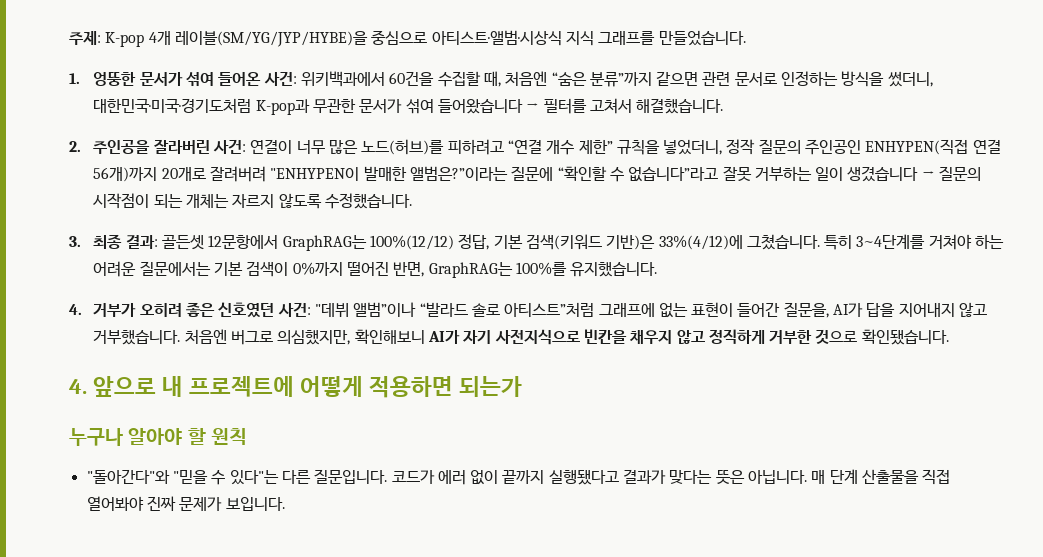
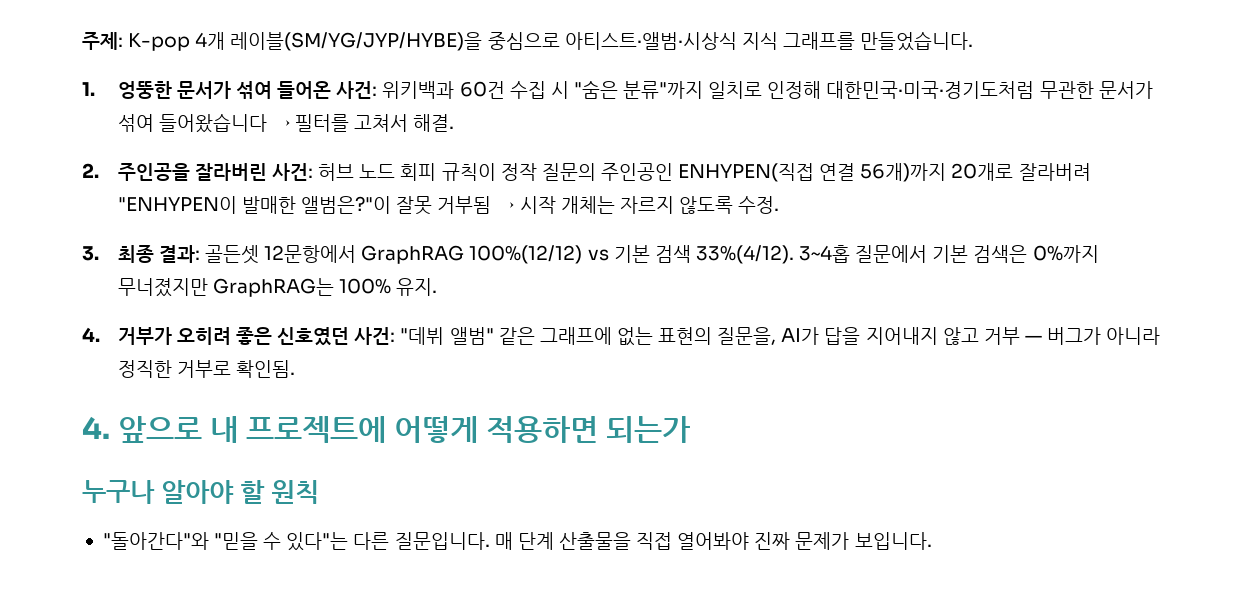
- 1. 엉뚱한 문서가 섞여 들어온 사건: 위키백과에서 60건을 수집할 때, 처음엔 “숨은 분류”까지 같으면 관련 문서로 인정하는 방식을 썼더니, 대한민국·미국·경기도처럼 K-pop과 무관한 문서가 섞여 들어왔습니다 → 필터를 고쳐서 해결했습니다.
+ 1. 엉뚱한 문서가 섞여 들어온 사건: 위키백과 60건 수집 시 "숨은 분류"까지 일치로 인정해 대한민국·미국·경기도처럼 무관한 문서가 섞여 들어왔습니다 → 필터를 고쳐서 해결.
- 2. 주인공을 잘라버린 사건: 연결이 너무 많은 노드(허브)를 피하려고 “연결 개수 제한” 규칙을 넣었더니, 정작 질문의 주인공인 ENHYPEN(직접 연결 56개)까지 20개로 잘려버려 "ENHYPEN이 발매한 앨범은?”이라는 질문에 “확인할 수 없습니다”라고 잘못 거부하는 일이 생겼습니다 → 질문의 시작점이 되는 개체는 자르지 않도록 수정했습니다.
+ 2. 주인공을 잘라버린 사건: 허브 노드 회피 규칙이 정작 질문의 주인공인 ENHYPEN(직접 연결 56개)까지 20개로 잘라버려 "ENHYPEN이 발매한 앨범은?"이 잘못 거부됨 → 시작 개체는 자르지 않도록 수정.
- 3. 최종 결과: 골든셋 12문항에서 GraphRAG는 100%(12/12) 정답, 기본 검색(키워드 기반)은 33%(4/12)에 그쳤습니다. 특히 3~4단계를 거쳐야 하는 어려운 질문에서는 기본 검색이 0%까지 떨어진 반면, GraphRAG는 100%를 유지했습니다.
+ 3. 최종 결과: 골든셋 12문항에서 GraphRAG 100%(12/12) vs 기본 검색 33%(4/12). 3~4홉 질문에서 기본 검색은 0%까지 무너졌지만 GraphRAG는 100% 유지.
- 4. 거부가 오히려 좋은 신호였던 사건: "데뷔 앨범”이나 “발라드 솔로 아티스트”처럼 그래프에 없는 표현이 들어간 질문을, AI가 답을 지어내지 않고 거부했습니다. 처음엔 버그로 의심했지만, 확인해보니 AI가 자기 사전지식으로 빈칸을 채우지 않고 정직하게 거부한 것으로 확인됐습니다.
+ 4. 거부가 오히려 좋은 신호였던 사건: "데뷔 앨범" 같은 그래프에 없는 표현의 질문을, AI가 답을 지어내지 않고 거부 — 버그가 아니라 정직한 거부로 확인됨.
- 코드가 에러 없이 끝까지 실행됐다고 결과가 맞다는 뜻은 아닙니다.

